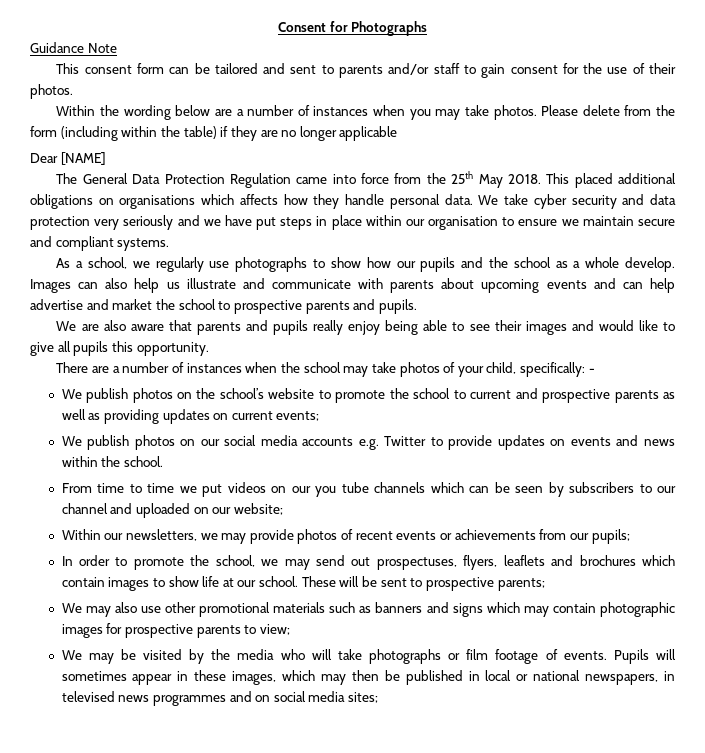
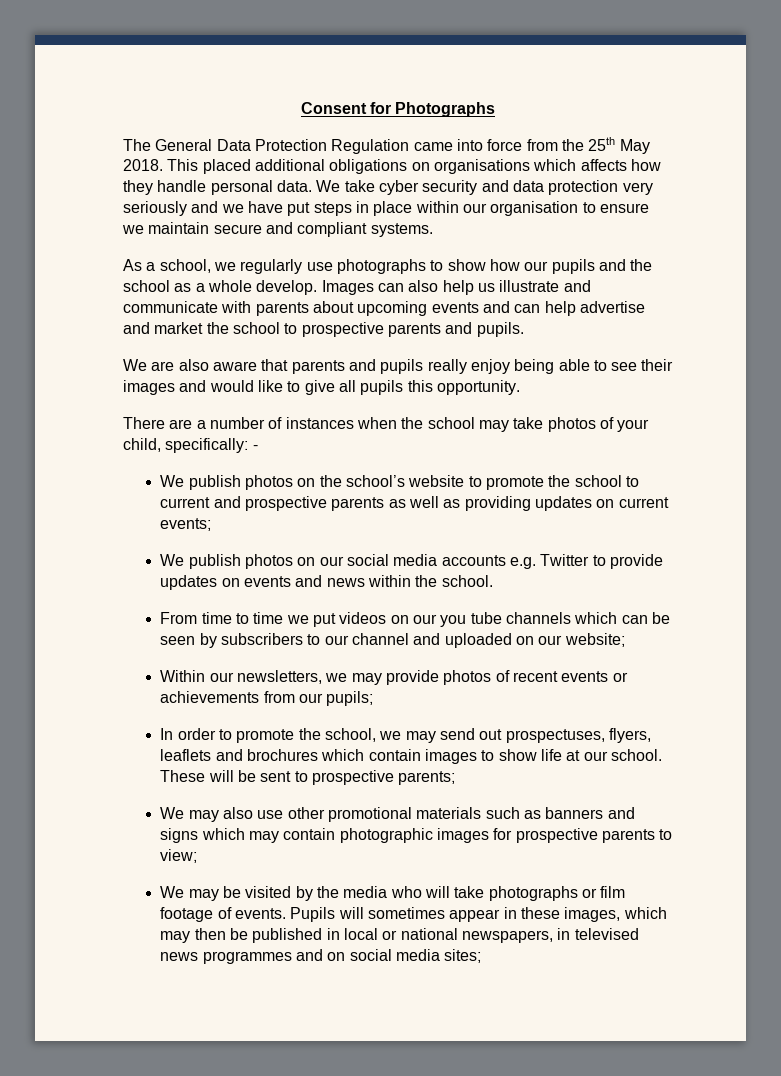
- Guidance Note
- This consent form can be tailored and sent to parents and/or staff to gain consent for the use of their photos.
- Within the wording below are a number of instances when you may take photos. Please delete from the form (including within the table) if they are no longer applicable
- Dear [NAME]

